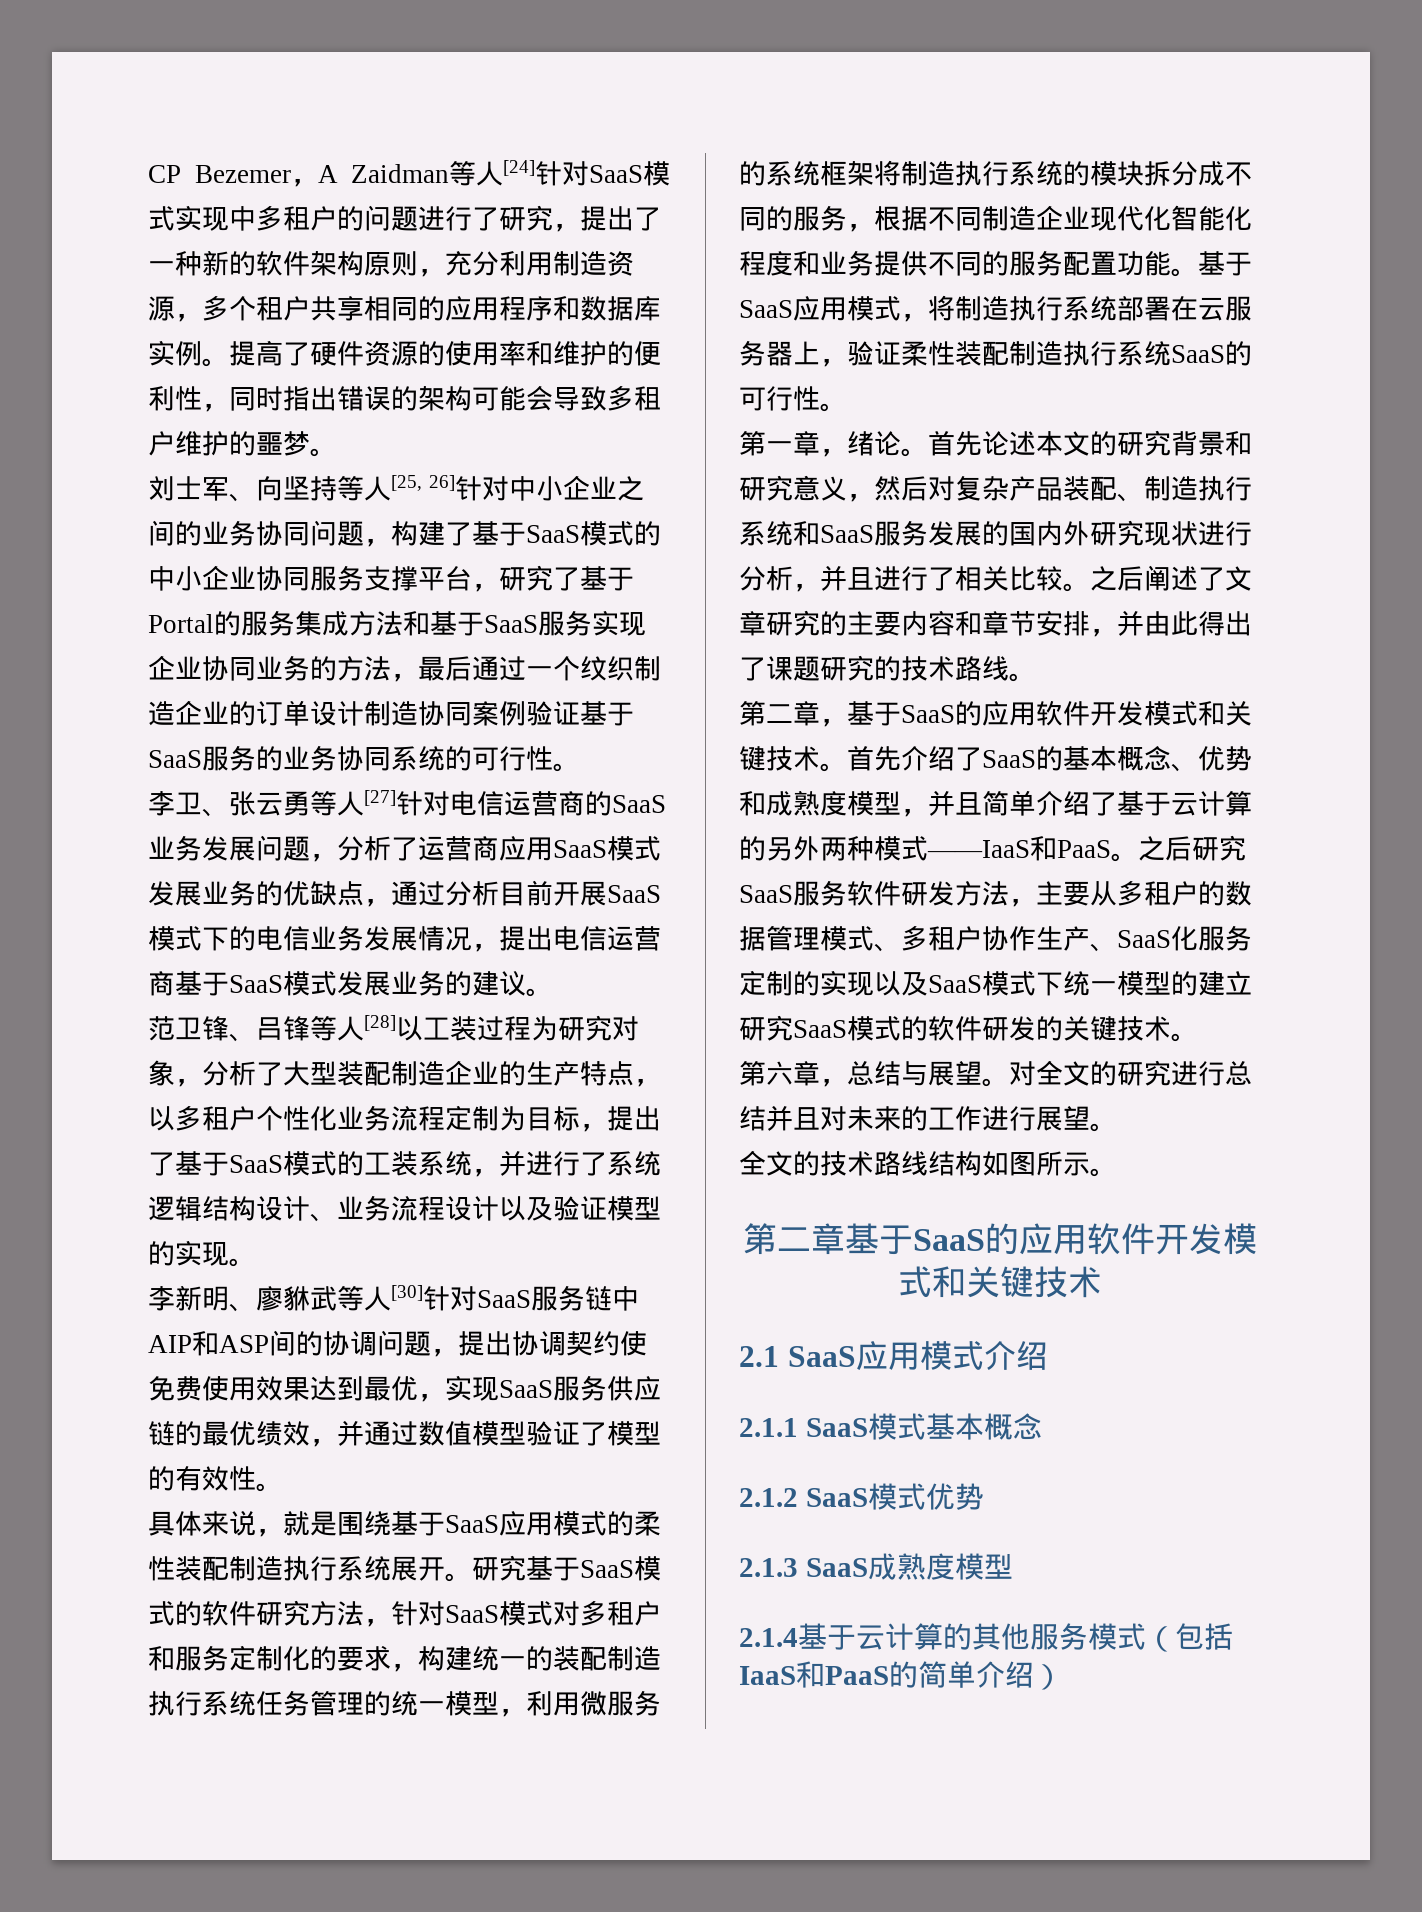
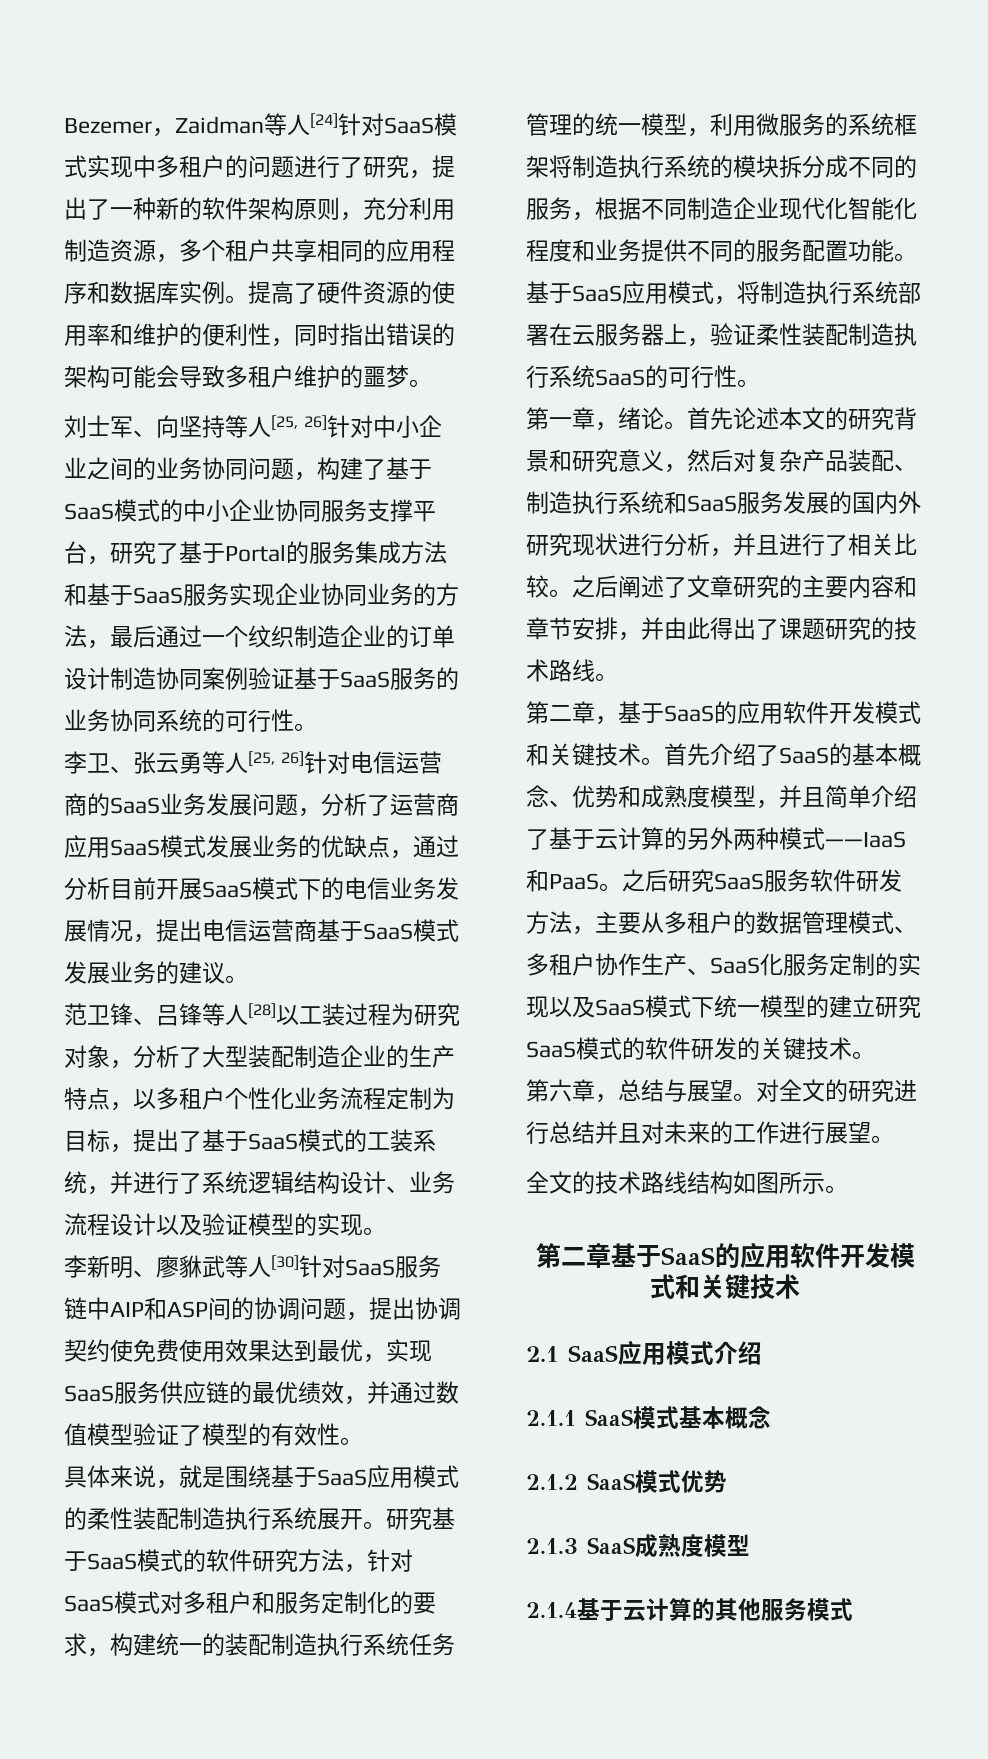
- CP Bezemer，A Zaidman等人[24]针对SaaS模式实现中多租户的问题进行了研究，提出了一种新的软件架构原则，充分利用制造资源，多个租户共享相同的应用程序和数据库实例。
+ Bezemer，Zaidman等人[24]针对SaaS模式实现中多租户的问题进行了研究，提出了一种新的软件架构原则，充分利用制造资源，多个租户共享相同的应用程序和数据库实例。
- 李卫、张云勇等人[27]针对电信运营商的SaaS业务发展问题，分析了运营商应用SaaS模式发展业务的优缺点，通过分析目前开展SaaS模式下的电信业务发展情况，提出电信运营商基于SaaS模式发展业务的建议。
+ 李卫、张云勇等人[25, 26]针对电信运营商的SaaS业务发展问题，分析了运营商应用SaaS模式发展业务的优缺点，通过分析目前开展SaaS模式下的电信业务发展情况，提出电信运营商基于SaaS模式发展业务的建议。
- 2.1.4基于云计算的其他服务模式（包括IaaS和PaaS的简单介绍）
+ 2.1.4基于云计算的其他服务模式

